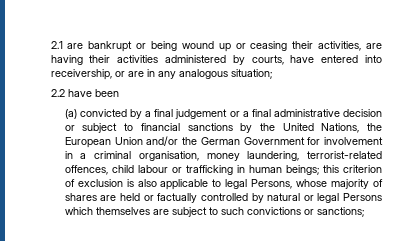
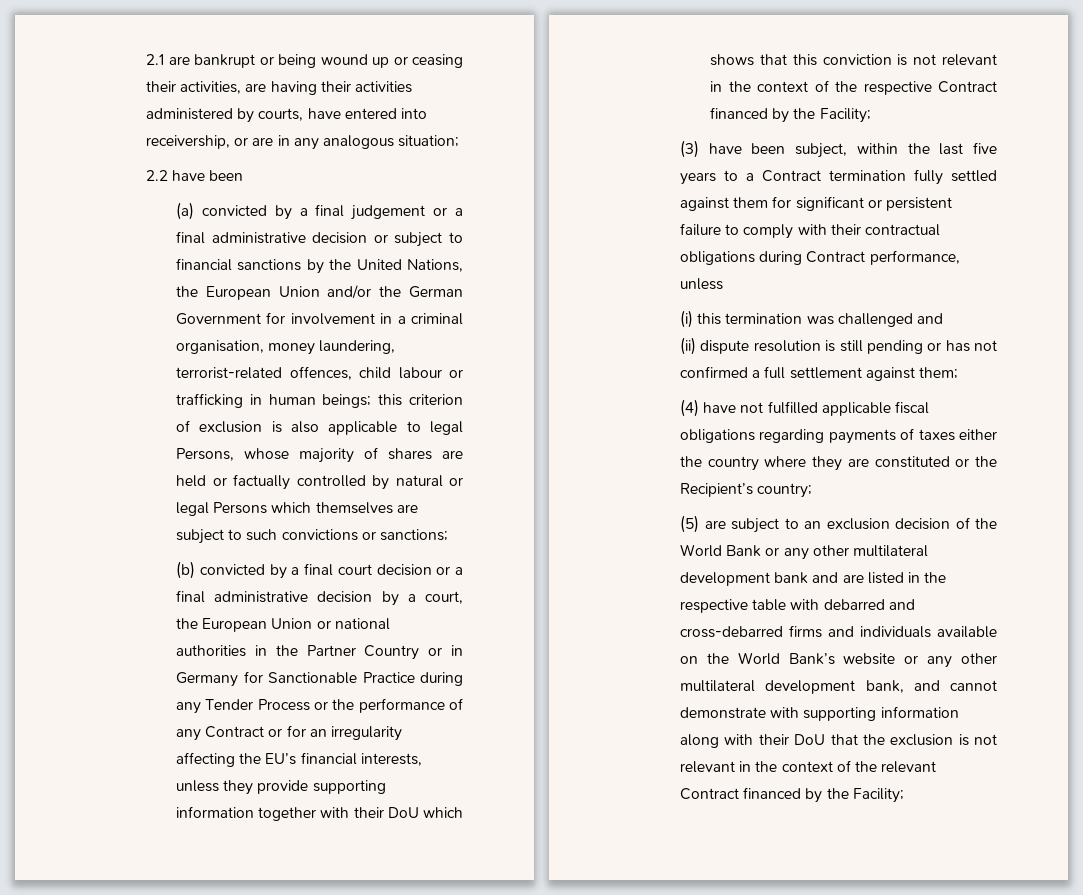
+ (b) convicted by a final court decision or a final administrative decision by a court, the European Union or national authorities in the Partner Country or in Germany for Sanctionable Practice during any Tender Process or the performance of any Contract or for an irregularity affecting the EU’s financial interests, unless they provide supporting information together with their DoU which shows that this conviction is not relevant in the context of the respective Contract financed by the Facility;
+ (3) have been subject, within the last five years to a Contract termination fully settled against them for significant or persistent failure to comply with their contractual obligations during Contract performance, unless
+ (i) this termination was challenged and
+ (ii) dispute resolution is still pending or has not confirmed a full settlement against them;
+ (4) have not fulfilled applicable fiscal obligations regarding payments of taxes either the country where they are constituted or the Recipient’s country;
+ (5) are subject to an exclusion decision of the World Bank or any other multilateral development bank and are listed in the respective table with debarred and cross-debarred firms and individuals available on the World Bank’s website or any other multilateral development bank, and cannot demonstrate with supporting information along with their DoU that the exclusion is not relevant in the context of the relevant Contract financed by the Facility;

